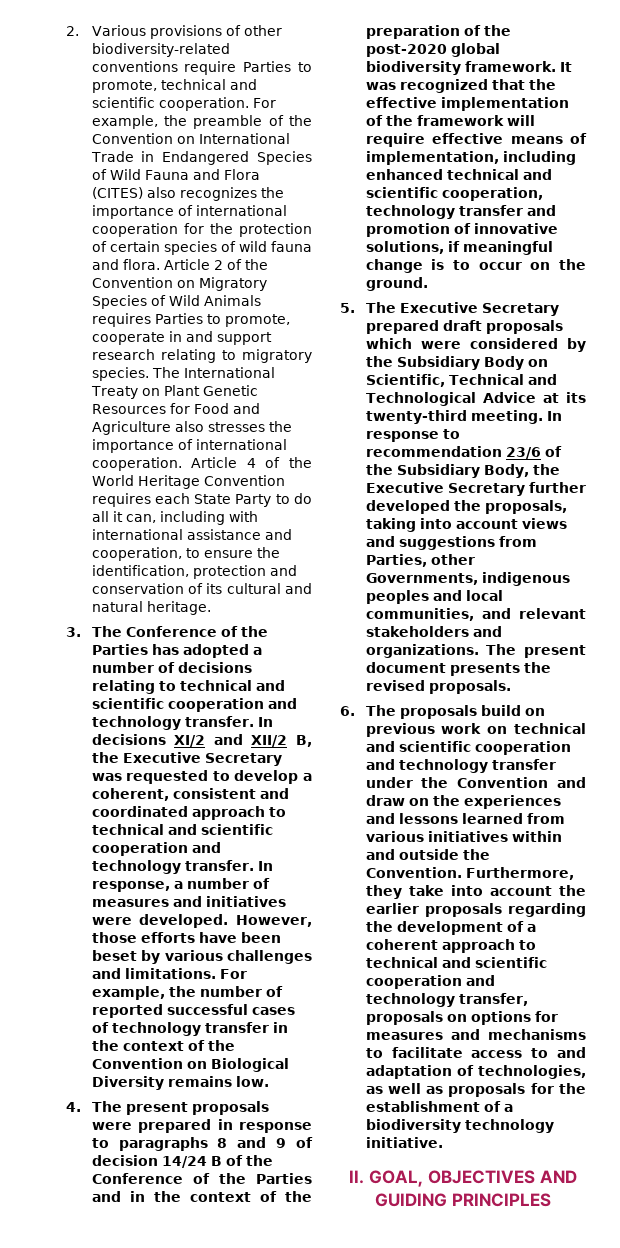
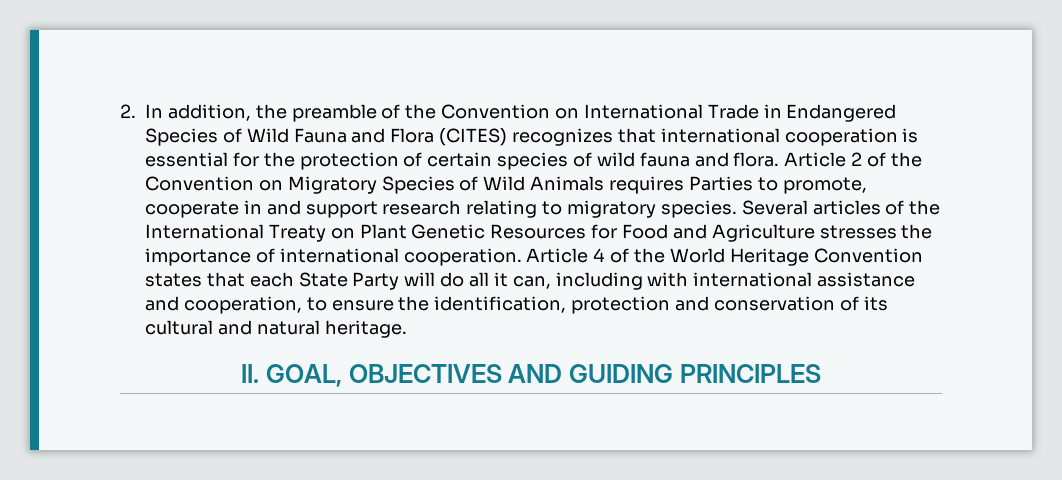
- 2. Various provisions of other biodiversity-related conventions require Parties to promote, technical and scientific cooperation. For example, the preamble of the Convention on International Trade in Endangered Species of Wild Fauna and Flora (CITES) also recognizes the importance of international cooperation for the protection of certain species of wild fauna and flora.
+ 2. In addition, the preamble of the Convention on International Trade in Endangered Species of Wild Fauna and Flora (CITES) recognizes that international cooperation is essential for the protection of certain species of wild fauna and flora.
- The International Treaty on Plant Genetic Resources for Food and Agriculture also stresses the importance of international cooperation.
+ Several articles of the International Treaty on Plant Genetic Resources for Food and Agriculture stresses the importance of international cooperation.
- Article 4 of the World Heritage Convention requires each State Party to do all it can, including with international assistance and cooperation, to ensure the identification, protection and conservation of its cultural and natural heritage.
+ Article 4 of the World Heritage Convention states that each State Party will do all it can, including with international assistance and cooperation, to ensure the identification, protection and conservation of its cultural and natural heritage.
- 3. The Conference of the Parties has adopted a number of decisions relating to technical and scientific cooperation and technology transfer. In decisions XI/2 and XII/2 B, the Executive Secretary was requested to develop a coherent, consistent and coordinated approach to technical and scientific cooperation and technology transfer. In response, a number of measures and initiatives were developed. However, those efforts have been beset by various challenges and limitations. For example, the number of reported successful cases of technology transfer in the context of the Convention on Biological Diversity remains low.
- 4. The present proposals were prepared in response to paragraphs 8 and 9 of decision 14/24 B of the Conference of the Parties and in the context of the preparation of the post-2020 global biodiversity framework. It was recognized that the effective implementation of the framework will require effective means of implementation, including enhanced technical and scientific cooperation, technology transfer and promotion of innovative solutions, if meaningful change is to occur on the ground.
- 5. The Executive Secretary prepared draft proposals which were considered by the Subsidiary Body on Scientific, Technical and Technological Advice at its twenty-third meeting. In response to recommendation 23/6 of the Subsidiary Body, the Executive Secretary further developed the proposals, taking into account views and suggestions from Parties, other Governments, indigenous peoples and local communities, and relevant stakeholders and organizations. The present document presents the revised proposals.
- 6. The proposals build on previous work on technical and scientific cooperation and technology transfer under the Convention and draw on the experiences and lessons learned from various initiatives within and outside the Convention. Furthermore, they take into account the earlier proposals regarding the development of a coherent approach to technical and scientific cooperation and technology transfer, proposals on options for measures and mechanisms to facilitate access to and adaptation of technologies, as well as proposals for the establishment of a biodiversity technology initiative.

